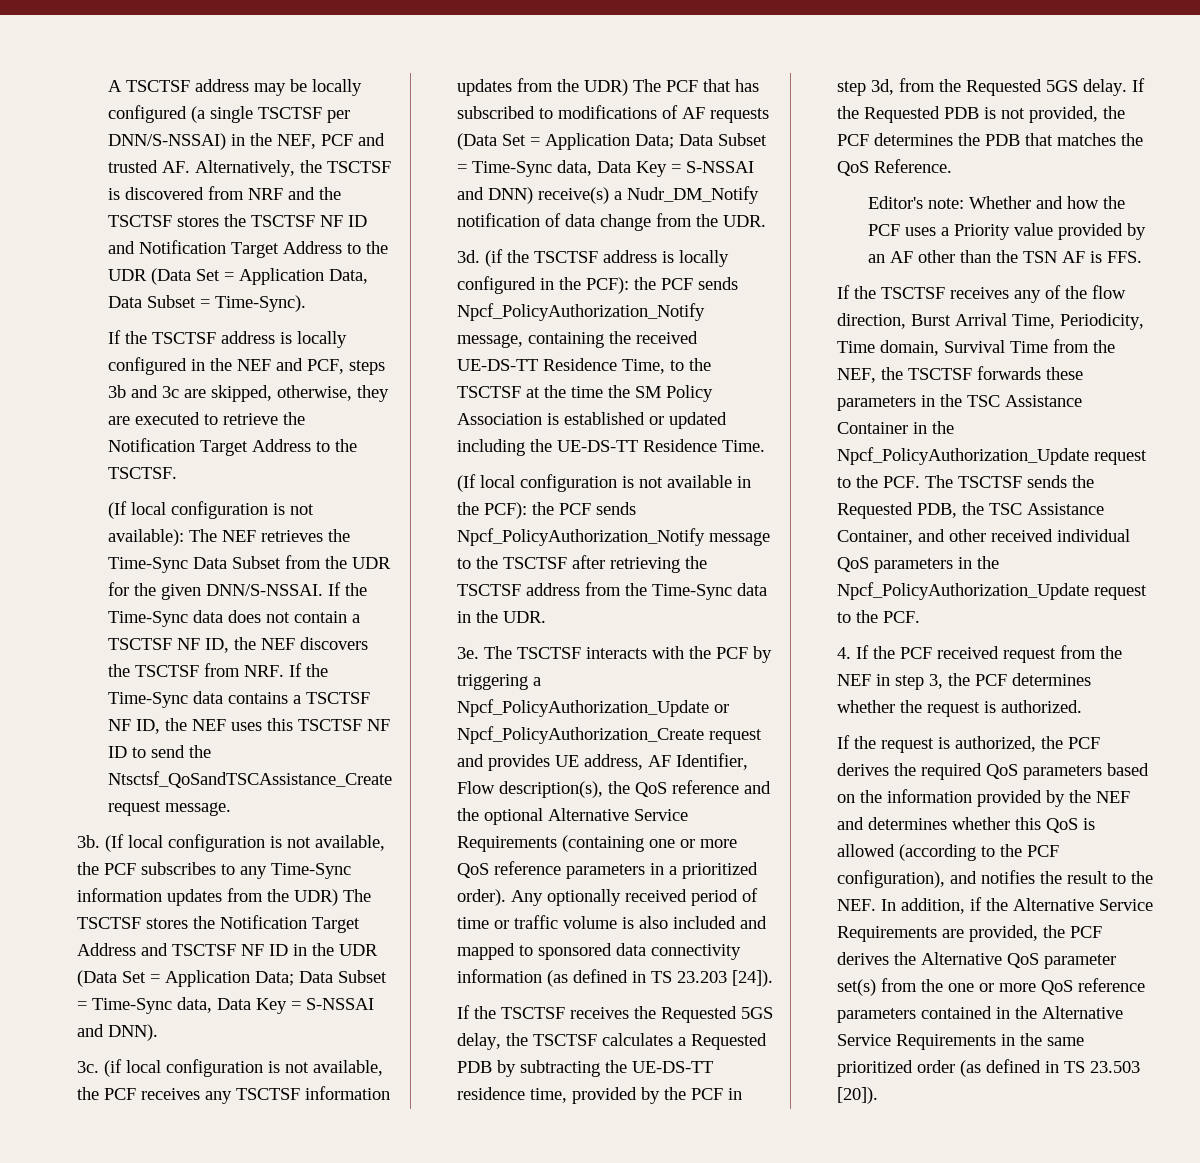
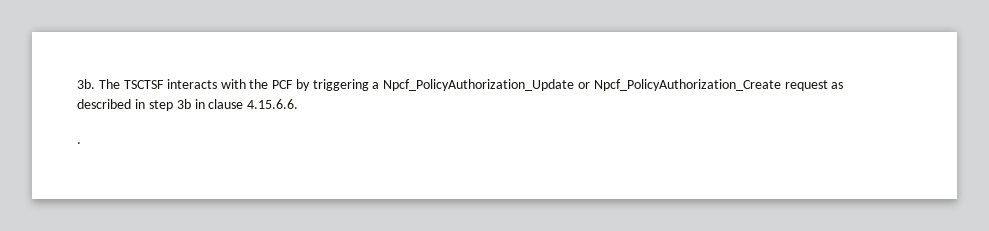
- A TSCTSF address may be locally configured (a single TSCTSF per DNN/S-NSSAI) in the NEF, PCF and trusted AF. Alternatively, the TSCTSF is discovered from NRF and the TSCTSF stores the TSCTSF NF ID and Notification Target Address to the UDR (Data Set = Application Data, Data Subset = Time-Sync).
- If the TSCTSF address is locally configured in the NEF and PCF, steps 3b and 3c are skipped, otherwise, they are executed to retrieve the Notification Target Address to the TSCTSF.
- (If local configuration is not available): The NEF retrieves the Time-Sync Data Subset from the UDR for the given DNN/S-NSSAI. If the Time-Sync data does not contain a TSCTSF NF ID, the NEF discovers the TSCTSF from NRF. If the Time-Sync data contains a TSCTSF NF ID, the NEF uses this TSCTSF NF ID to send the Ntsctsf_QoSandTSCAssistance_Create request message.
- 3b. (If local configuration is not available, the PCF subscribes to any Time-Sync information updates from the UDR) The TSCTSF stores the Notification Target Address and TSCTSF NF ID in the UDR (Data Set = Application Data; Data Subset = Time-Sync data, Data Key = S-NSSAI and DNN).
- 3c. (if local configuration is not available, the PCF receives any TSCTSF information updates from the UDR) The PCF that has subscribed to modifications of AF requests (Data Set = Application Data; Data Subset = Time-Sync data, Data Key = S-NSSAI and DNN) receive(s) a Nudr_DM_Notify notification of data change from the UDR.
- 3d. (if the TSCTSF address is locally configured in the PCF): the PCF sends Npcf_PolicyAuthorization_Notify message, containing the received UE-DS-TT Residence Time, to the TSCTSF at the time the SM Policy Association is established or updated including the UE-DS-TT Residence Time.
- (If local configuration is not available in the PCF): the PCF sends Npcf_PolicyAuthorization_Notify message to the TSCTSF after retrieving the TSCTSF address from the Time-Sync data in the UDR.
- 3e.
+ 3b.
- The TSCTSF interacts with the PCF by triggering a Npcf_PolicyAuthorization_Update or Npcf_PolicyAuthorization_Create request and provides UE address, AF Identifier, Flow description(s), the QoS reference and the optional Alternative Service Requirements (containing one or more QoS reference parameters in a prioritized order). Any optionally received period of time or traffic volume is also included and mapped to sponsored data connectivity information (as defined in TS 23.203 [24]).
- If the TSCTSF receives the Requested 5GS delay, the TSCTSF calculates a Requested PDB by subtracting the UE-DS-TT residence time, provided by the PCF in step 3d, from the Requested 5GS delay. If the Requested PDB is not provided, the PCF determines the PDB that matches the QoS Reference.
- Editor's note: Whether and how the PCF uses a Priority value provided by an AF other than the TSN AF is FFS.
- If the TSCTSF receives any of the flow direction, Burst Arrival Time, Periodicity, Time domain, Survival Time from the NEF, the TSCTSF forwards these parameters in the TSC Assistance Container in the Npcf_PolicyAuthorization_Update request to the PCF. The TSCTSF sends the Requested PDB, the TSC Assistance Container, and other received individual QoS parameters in the Npcf_PolicyAuthorization_Update request to the PCF.
- 4. If the PCF received request from the NEF in step 3, the PCF determines whether the request is authorized.
- If the request is authorized, the PCF derives the required QoS parameters based on the information provided by the NEF and determines whether this QoS is allowed (according to the PCF configuration), and notifies the result to the NEF. In addition, if the Alternative Service Requirements are provided, the PCF derives the Alternative QoS parameter set(s) from the one or more QoS reference parameters contained in the Alternative Service Requirements in the same prioritized order (as defined in TS 23.503 [20]).
+ The TSCTSF interacts with the PCF by triggering a Npcf_PolicyAuthorization_Update or Npcf_PolicyAuthorization_Create request as described in step 3b in clause 4.15.6.6.
+ .

